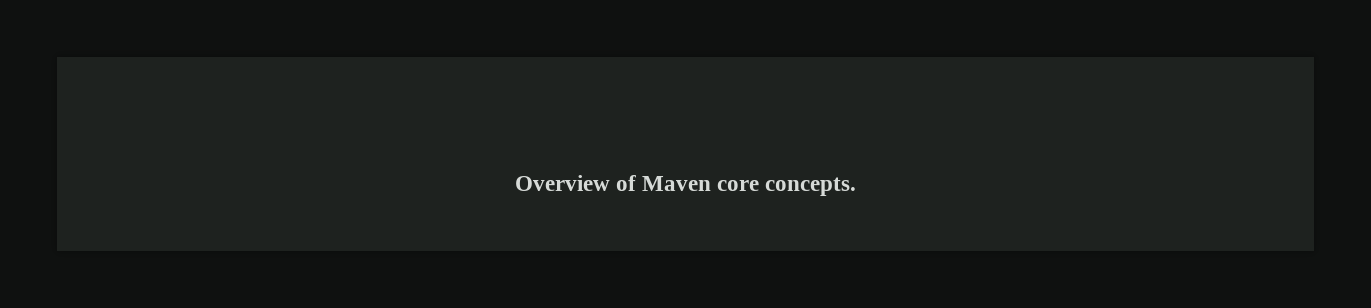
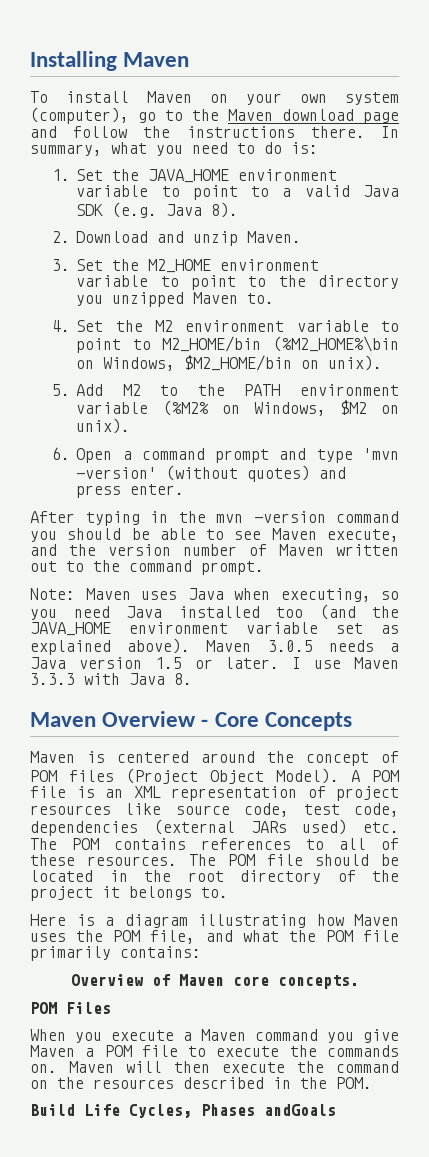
+ Installing Maven
+ To install Maven on your own system (computer), go to the Maven download page and follow the instructions there. In summary, what you need to do is:
+ 1. Set the JAVA_HOME environment variable to point to a valid Java SDK (e.g. Java 8).
+ 2. Download and unzip Maven.
+ 3. Set the M2_HOME environment variable to point to the directory you unzipped Maven to.
+ 4. Set the M2 environment variable to point to M2_HOME/bin (%M2_HOME%\bin on Windows, $M2_HOME/bin on unix).
+ 5. Add M2 to the PATH environment variable (%M2% on Windows, $M2 on unix).
+ 6. Open a command prompt and type 'mvn -version' (without quotes) and press enter.
+ After typing in the mvn -version command you should be able to see Maven execute, and the version number of Maven written out to the command prompt.
+ Note: Maven uses Java when executing, so you need Java installed too (and the JAVA_HOME environment variable set as explained above). Maven 3.0.5 needs a Java version 1.5 or later. I use Maven 3.3.3 with Java 8.
+ Maven Overview - Core Concepts
+ Maven is centered around the concept of POM files (Project Object Model). A POM file is an XML representation of project resources like source code, test code, dependencies (external JARs used) etc. The POM contains references to all of these resources. The POM file should be located in the root directory of the project it belongs to.
+ Here is a diagram illustrating how Maven uses the POM file, and what the POM file primarily contains:
+ POM Files
+ When you execute a Maven command you give Maven a POM file to execute the commands on. Maven will then execute the command on the resources described in the POM.
+ Build Life Cycles, Phases andGoals

